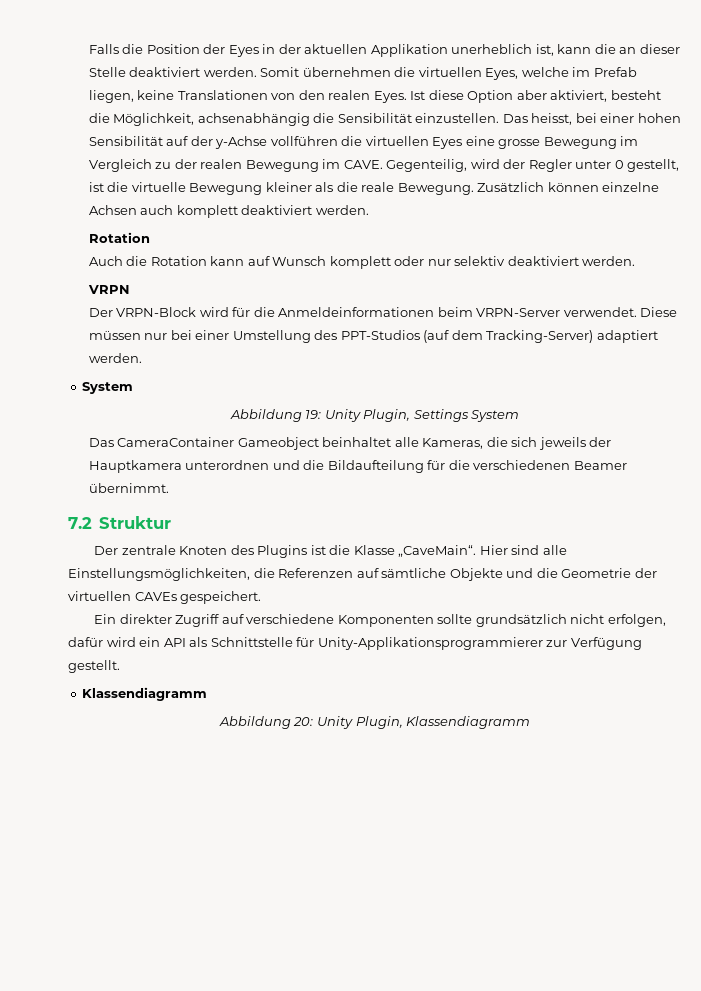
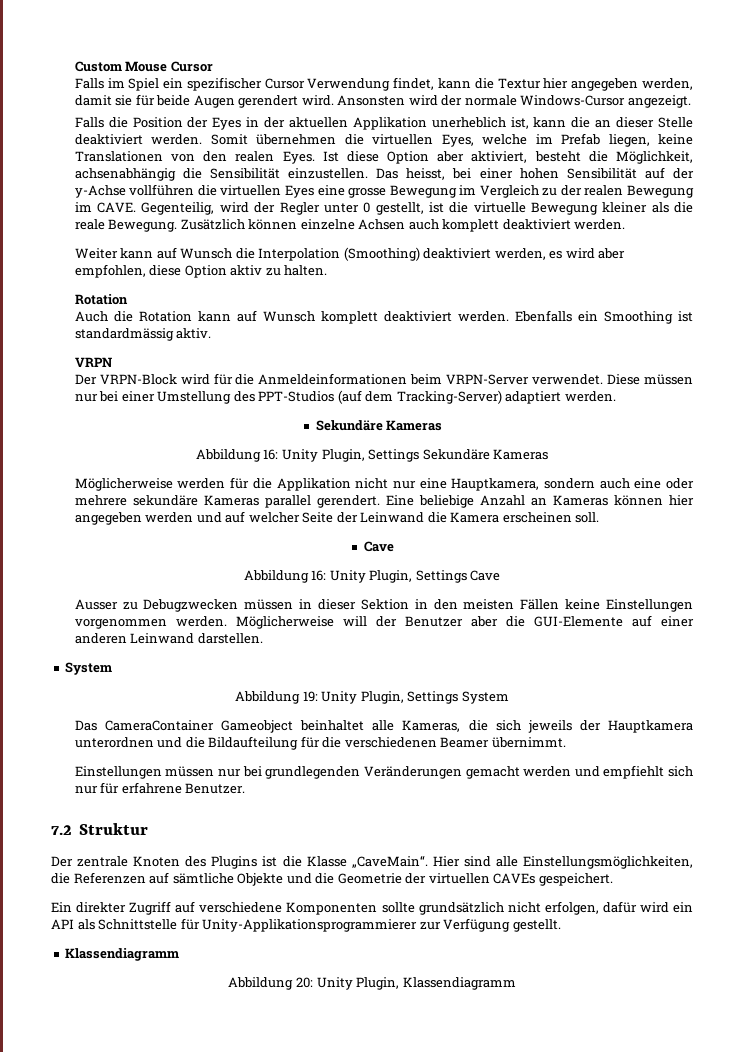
+ Custom Mouse Cursor
+ Falls im Spiel ein spezifischer Cursor Verwendung findet, kann die Textur hier angegeben werden, damit sie für beide Augen gerendert wird. Ansonsten wird der normale Windows-Cursor angezeigt.
+ Weiter kann auf Wunsch die Interpolation (Smoothing) deaktiviert werden, es wird aber empfohlen, diese Option aktiv zu halten.
- Auch die Rotation kann auf Wunsch komplett oder nur selektiv deaktiviert werden.
+ Auch die Rotation kann auf Wunsch komplett deaktiviert werden. Ebenfalls ein Smoothing ist standardmässig aktiv.
  Diese müssen nur bei einer Umstellung des PPT-Studios (auf dem Tracking-Server) adaptiert werden.
+ Sekundäre Kameras
+ Abbildung 16: Unity Plugin, Settings Sekundäre Kameras
+ Möglicherweise werden für die Applikation nicht nur eine Hauptkamera, sondern auch eine oder mehrere sekundäre Kameras parallel gerendert. Eine beliebige Anzahl an Kameras können hier angegeben werden und auf welcher Seite der Leinwand die Kamera erscheinen soll.
+ Cave
+ Abbildung 16: Unity Plugin, Settings Cave
+ Ausser zu Debugzwecken müssen in dieser Sektion in den meisten Fällen keine Einstellungen vorgenommen werden. Möglicherweise will der Benutzer aber die GUI-Elemente auf einer anderen Leinwand darstellen.
+ Einstellungen müssen nur bei grundlegenden Veränderungen gemacht werden und empfiehlt sich nur für erfahrene Benutzer.

